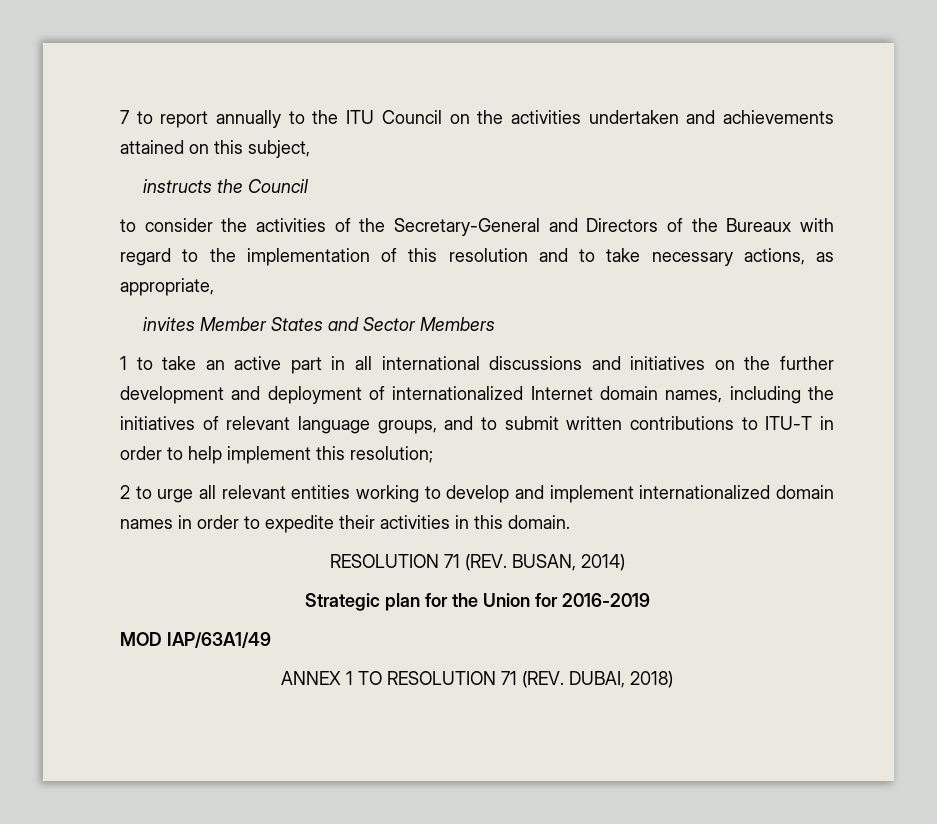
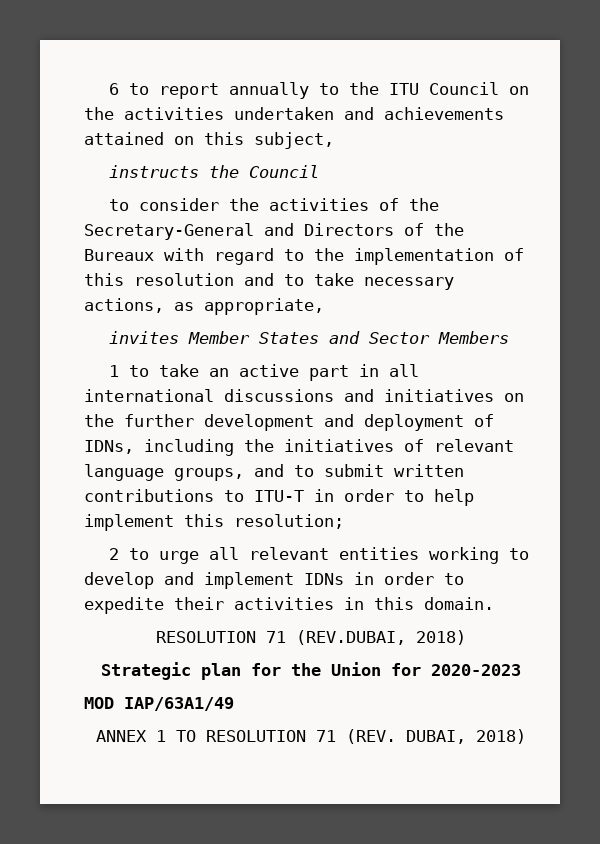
- 7 to report annually to the ITU Council on the activities undertaken and achievements attained on this subject,
+ 6 to report annually to the ITU Council on the activities undertaken and achievements attained on this subject,
- 1 to take an active part in all international discussions and initiatives on the further development and deployment of internationalized Internet domain names, including the initiatives of relevant language groups, and to submit written contributions to ITU-T in order to help implement this resolution;
+ 1 to take an active part in all international discussions and initiatives on the further development and deployment of IDNs, including the initiatives of relevant language groups, and to submit written contributions to ITU-T in order to help implement this resolution;
- 2 to urge all relevant entities working to develop and implement internationalized domain names in order to expedite their activities in this domain.
+ 2 to urge all relevant entities working to develop and implement IDNs in order to expedite their activities in this domain.
- RESOLUTION 71 (REV. BUSAN, 2014)
+ RESOLUTION 71 (REV.DUBAI, 2018)
- Strategic plan for the Union for 2016-2019
+ Strategic plan for the Union for 2020-2023

